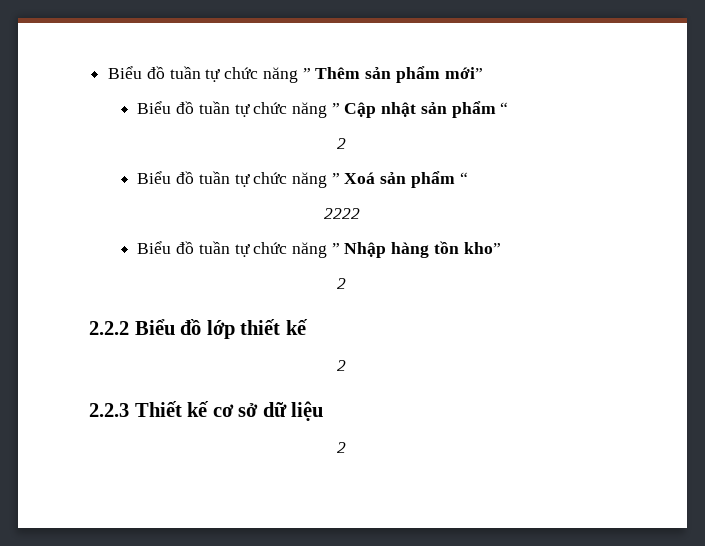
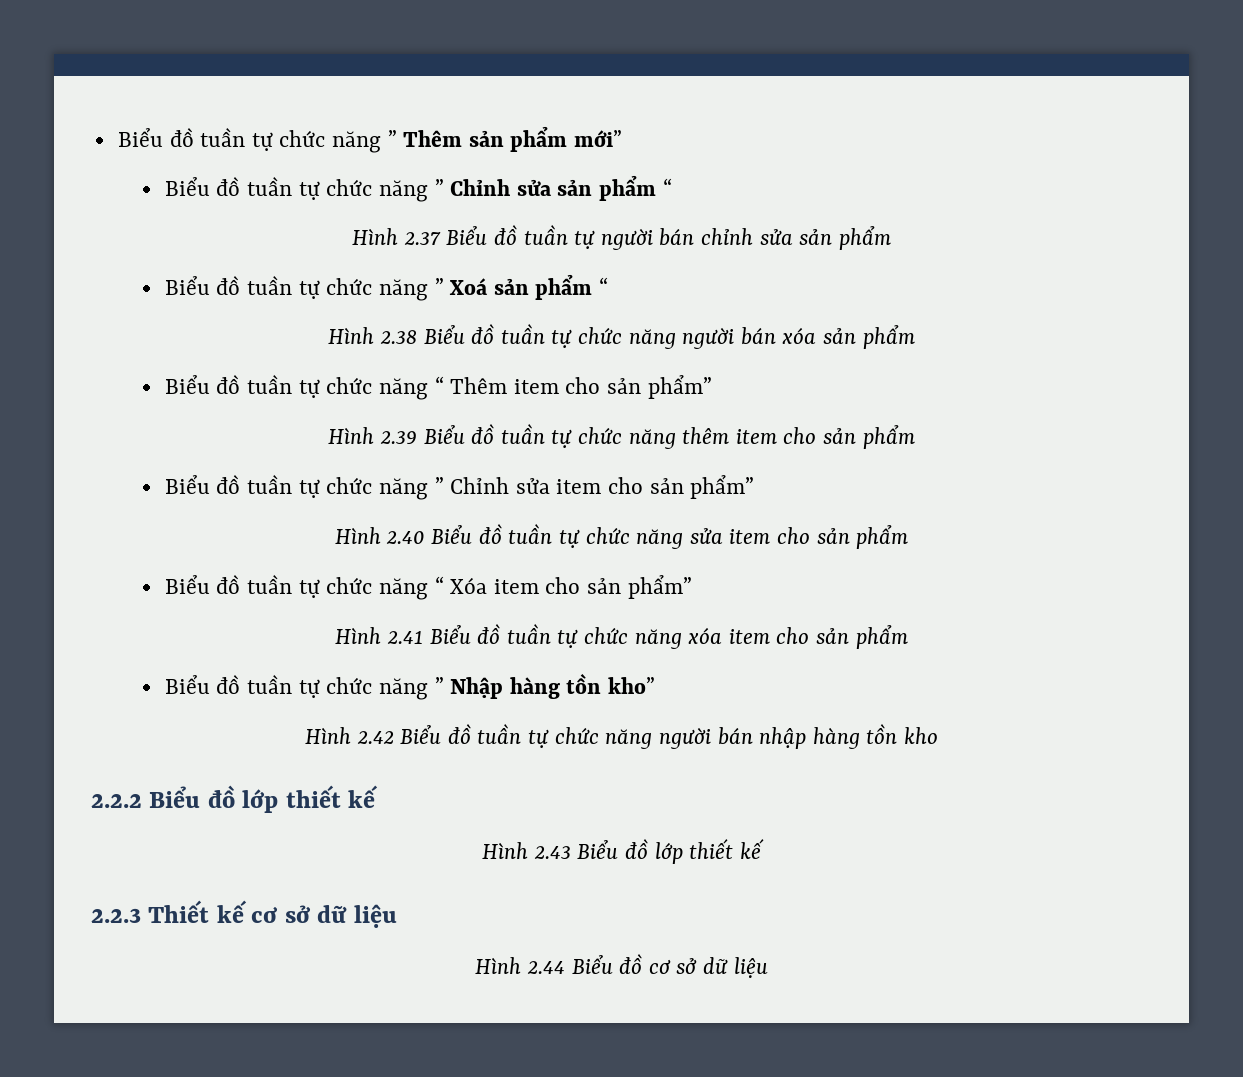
- Biểu đồ tuần tự chức năng ” Cập nhật sản phẩm “
- 2
+ Biểu đồ tuần tự chức năng ” Chỉnh sửa sản phẩm “
+ Hình 2.37 Biểu đồ tuần tự người bán chỉnh sửa sản phẩm
- 2222
+ Hình 2.38 Biểu đồ tuần tự chức năng người bán xóa sản phẩm
+ Biểu đồ tuần tự chức năng “ Thêm item cho sản phẩm”
+ Hình 2.39 Biểu đồ tuần tự chức năng thêm item cho sản phẩm
+ Biểu đồ tuần tự chức năng ” Chỉnh sửa item cho sản phẩm”
+ Hình 2.40 Biểu đồ tuần tự chức năng sửa item cho sản phẩm
+ Biểu đồ tuần tự chức năng “ Xóa item cho sản phẩm”
+ Hình 2.41 Biểu đồ tuần tự chức năng xóa item cho sản phẩm
  Biểu đồ tuần tự chức năng ” Nhập hàng tồn kho”
- 2
+ Hình 2.42 Biểu đồ tuần tự chức năng người bán nhập hàng tồn kho
  2.2.2 Biểu đồ lớp thiết kế
- 2
+ Hình 2.43 Biểu đồ lớp thiết kế
  2.2.3 Thiết kế cơ sở dữ liệu
- 2
+ Hình 2.44 Biểu đồ cơ sở dữ liệu

